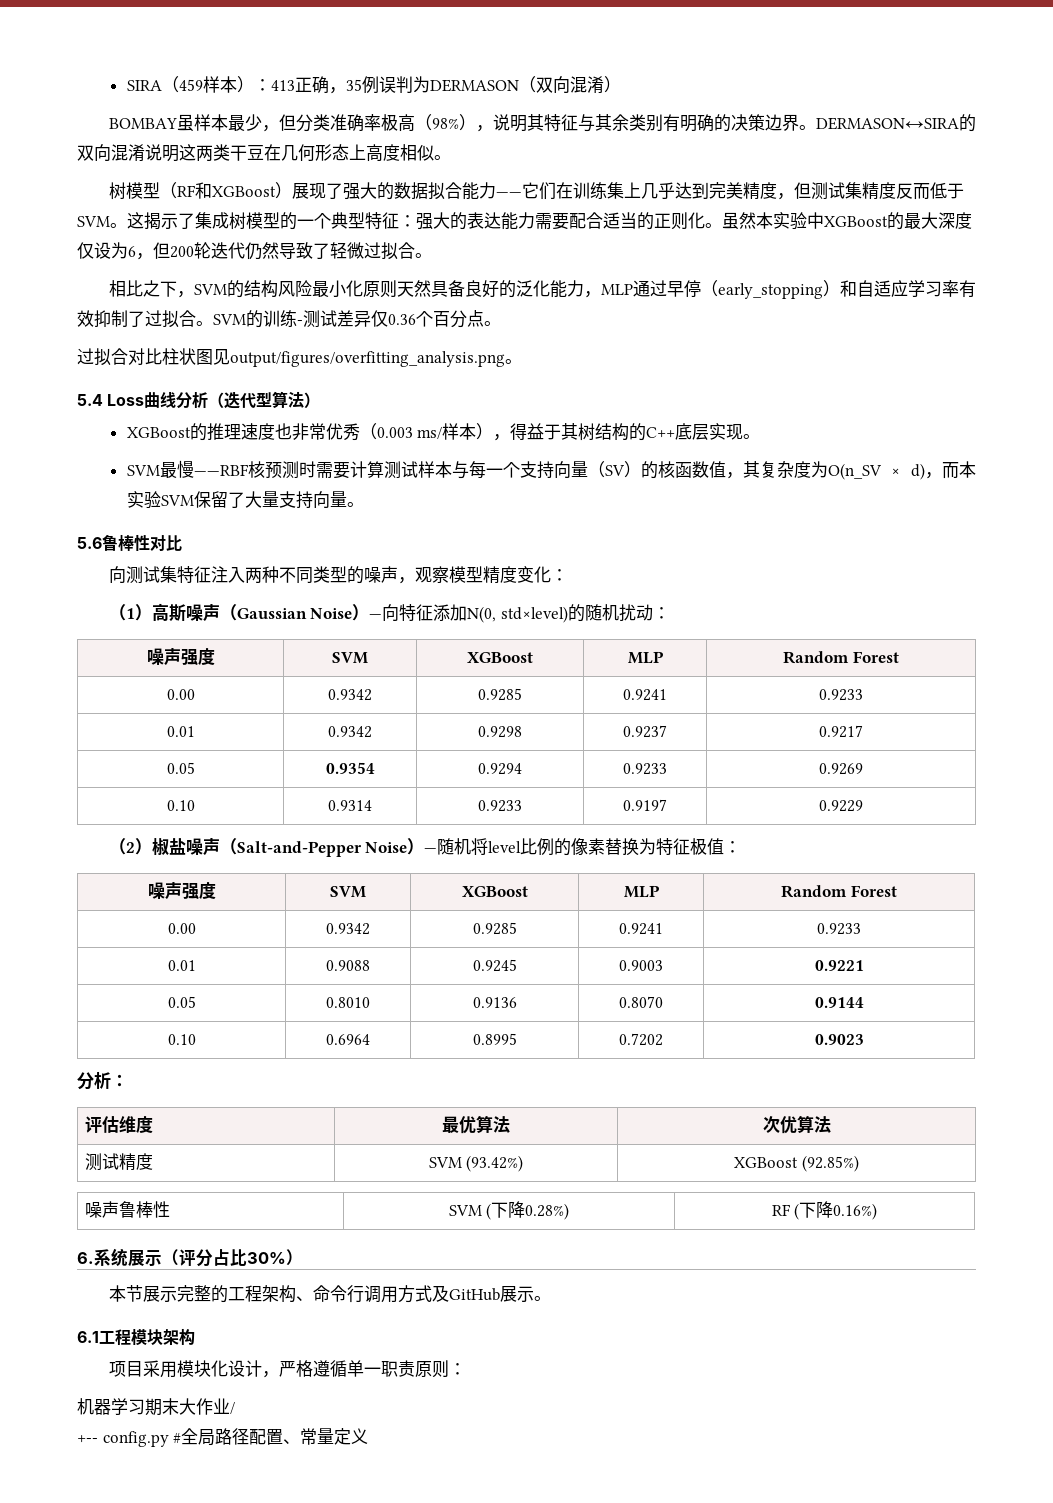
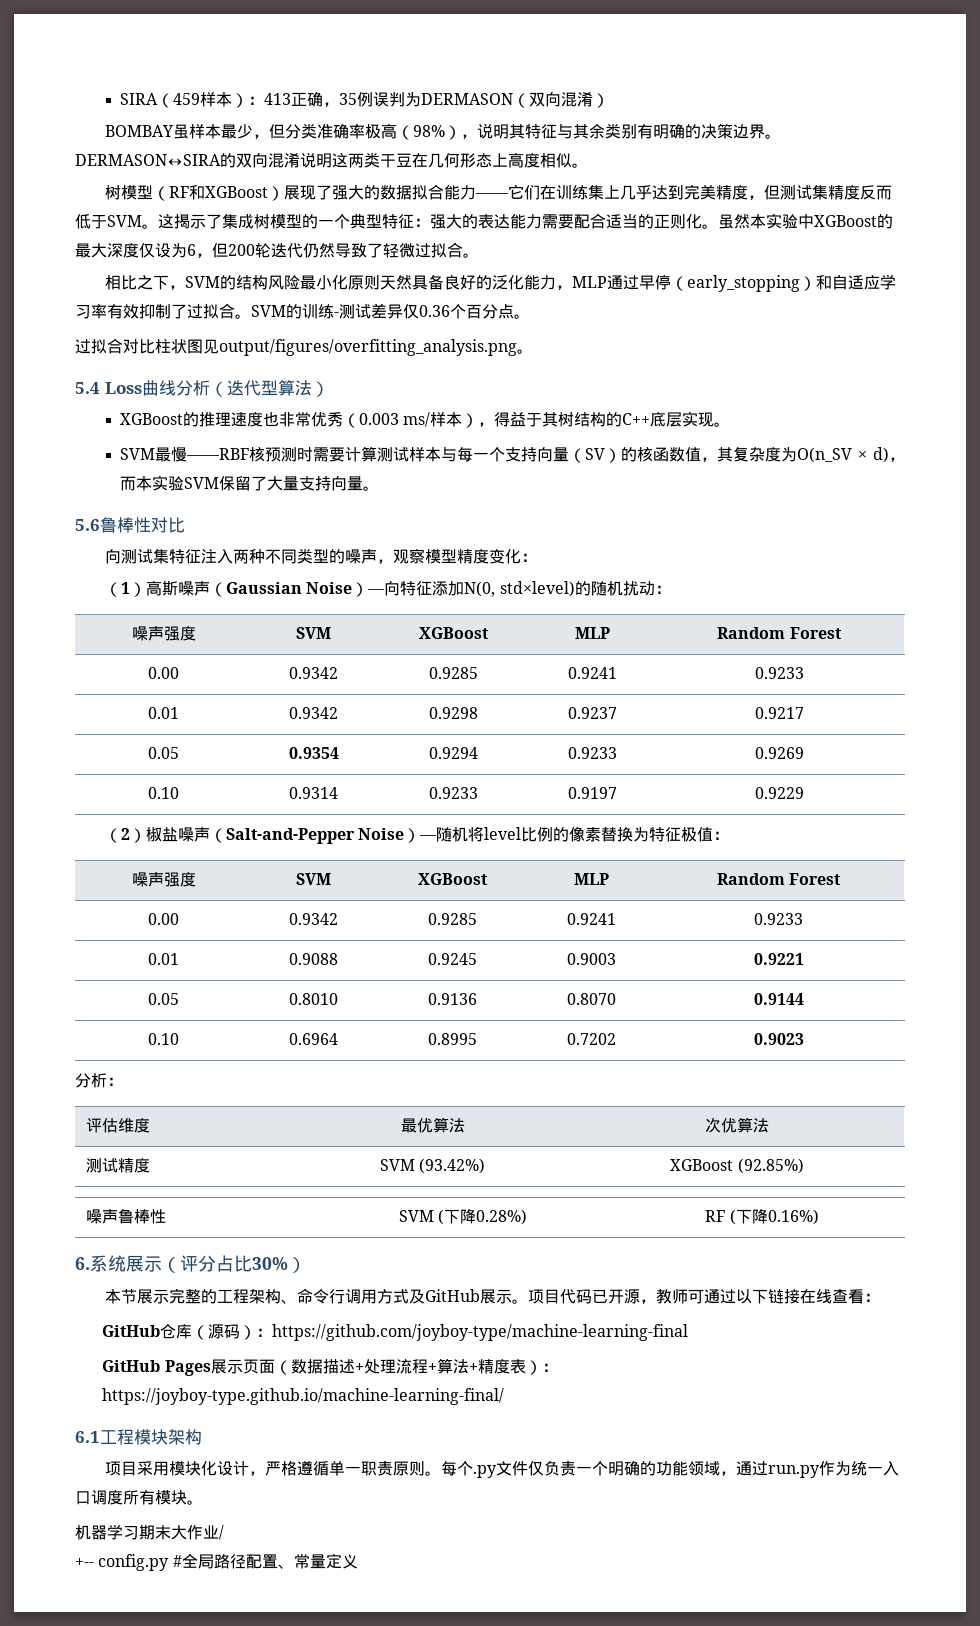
+ 项目代码已开源，教师可通过以下链接在线查看：
+ GitHub仓库（源码）：https://github.com/joyboy-type/machine-learning-final
+ GitHub Pages展示页面（数据描述+处理流程+算法+精度表）：https://joyboy-type.github.io/machine-learning-final/
- 项目采用模块化设计，严格遵循单一职责原则：
+ 项目采用模块化设计，严格遵循单一职责原则。每个.py文件仅负责一个明确的功能领域，通过run.py作为统一入口调度所有模块。

